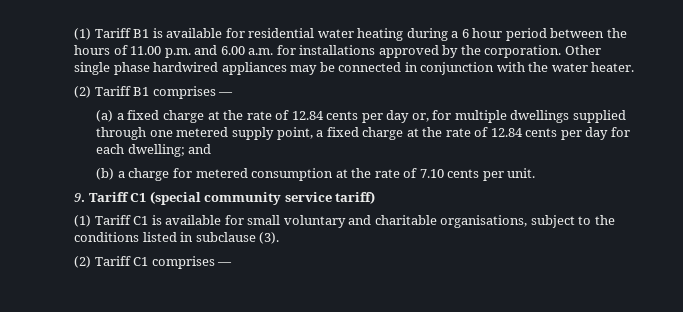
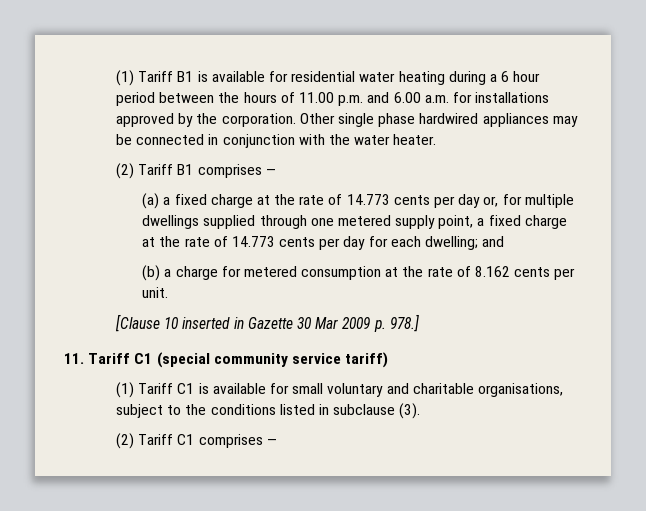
- (a) a fixed charge at the rate of 12.84 cents per day or, for multiple dwellings supplied through one metered supply point, a fixed charge at the rate of 12.84 cents per day for each dwelling; and
+ (a) a fixed charge at the rate of 14.773 cents per day or, for multiple dwellings supplied through one metered supply point, a fixed charge at the rate of 14.773 cents per day for each dwelling; and
- (b) a charge for metered consumption at the rate of 7.10 cents per unit.
+ (b) a charge for metered consumption at the rate of 8.162 cents per unit.
- 9. Tariff C1 (special community service tariff)
+ [Clause 10 inserted in Gazette 30 Mar 2009 p. 978.]
+ 11. Tariff C1 (special community service tariff)

